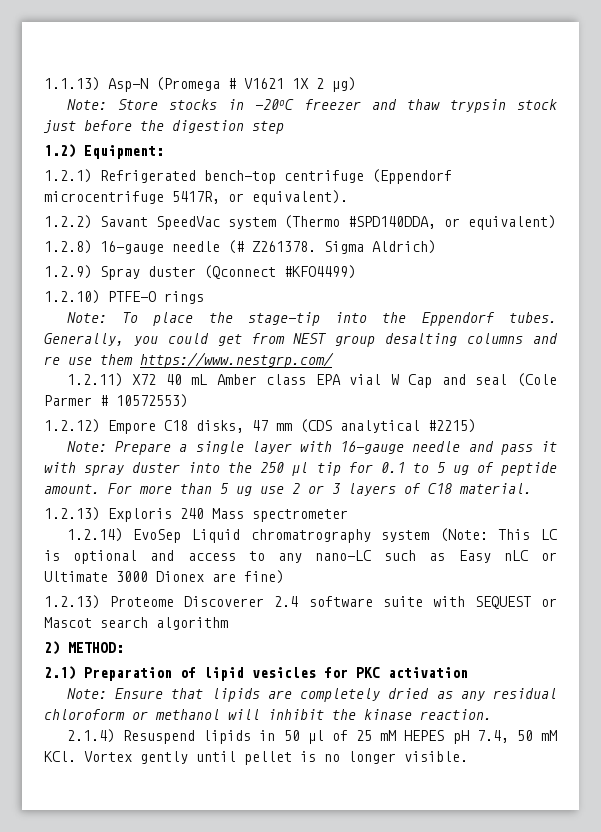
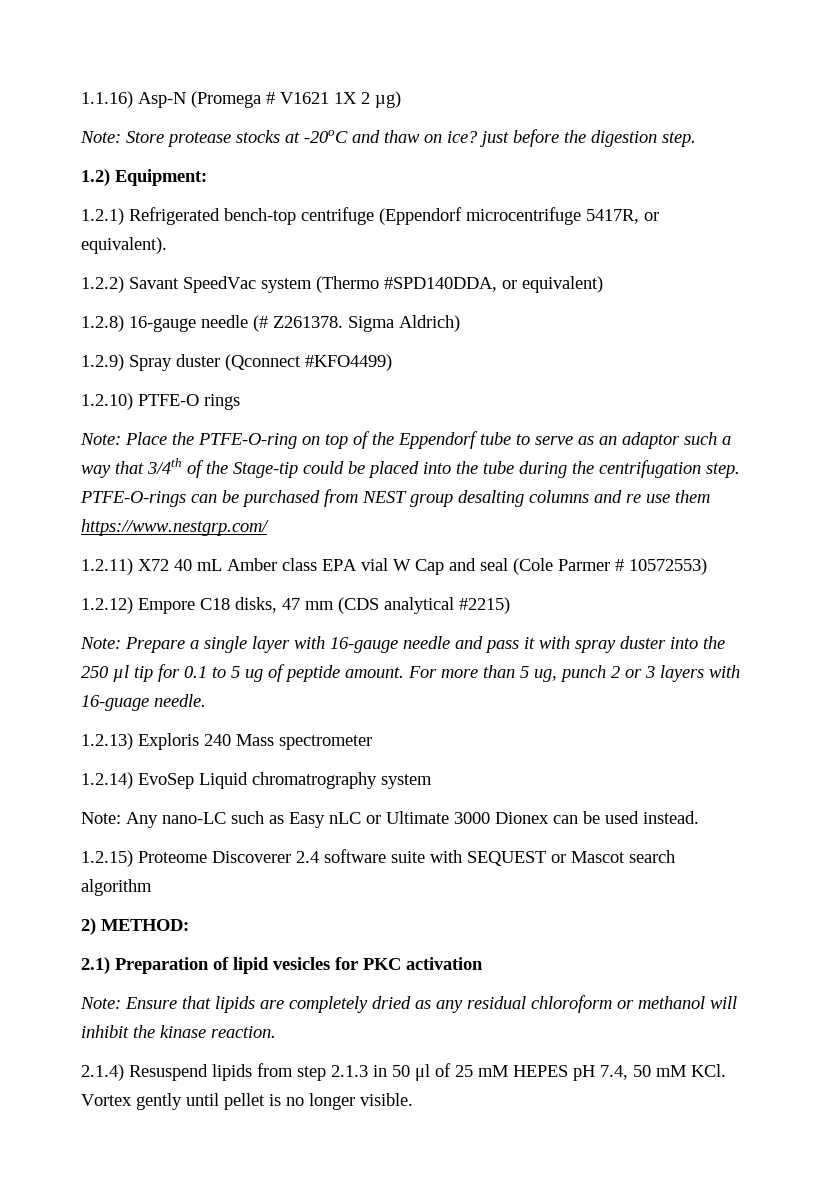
- 1.1.13) Asp-N (Promega # V1621 1X 2 µg)
+ 1.1.16) Asp-N (Promega # V1621 1X 2 µg)
- Note: Store stocks in -20oC freezer and thaw trypsin stock just before the digestion step
+ Note: Store protease stocks at -20oC and thaw on ice? just before the digestion step.
- Note: To place the stage-tip into the Eppendorf tubes. Generally, you could get from NEST group desalting columns and re use them https://www.nestgrp.com/
+ Note: Place the PTFE-O-ring on top of the Eppendorf tube to serve as an adaptor such a way that 3/4th of the Stage-tip could be placed into the tube during the centrifugation step. PTFE-O-rings can be purchased from NEST group desalting columns and re use them https://www.nestgrp.com/
- For more than 5 ug use 2 or 3 layers of C18 material.
+ For more than 5 ug, punch 2 or 3 layers with 16-guage needle.
- 1.2.14) EvoSep Liquid chromatrography system (Note: This LC is optional and access to any nano-LC such as Easy nLC or Ultimate 3000 Dionex are fine)
- 1.2.13) Proteome Discoverer 2.4 software suite with SEQUEST or Mascot search algorithm
+ 1.2.14) EvoSep Liquid chromatrography system
+ Note: Any nano-LC such as Easy nLC or Ultimate 3000 Dionex can be used instead.
+ 1.2.15) Proteome Discoverer 2.4 software suite with SEQUEST or Mascot search algorithm
- 2.1.4) Resuspend lipids in 50 μl of 25 mM HEPES pH 7.4, 50 mM KCl. Vortex gently until pellet is no longer visible.
+ 2.1.4) Resuspend lipids from step 2.1.3 in 50 μl of 25 mM HEPES pH 7.4, 50 mM KCl. Vortex gently until pellet is no longer visible.

